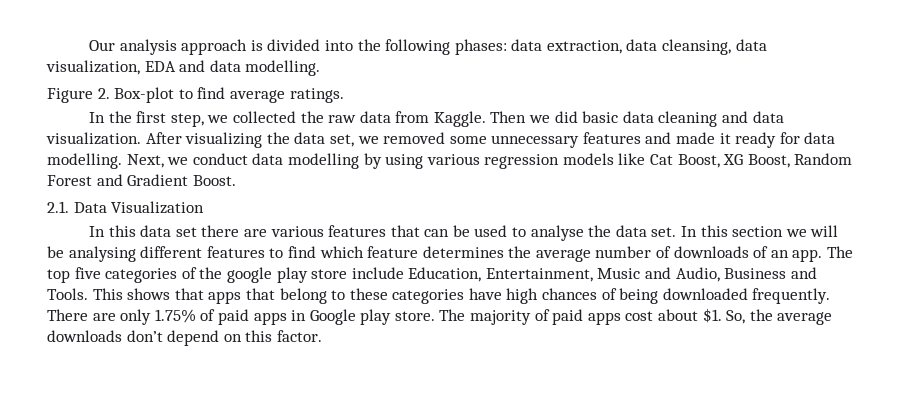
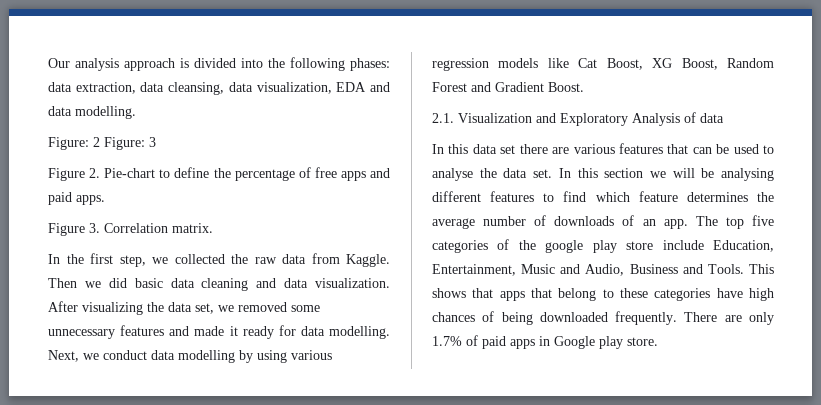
- Figure 2. Box-plot to find average ratings.
+ Figure: 2 Figure: 3
+ Figure 2. Pie-chart to define the percentage of free apps and paid apps.
+ Figure 3. Correlation matrix.
- 2.1. Data Visualization
+ 2.1. Visualization and Exploratory Analysis of data
- There are only 1.75% of paid apps in Google play store. The majority of paid apps cost about $1. So, the average downloads don’t depend on this factor.
+ There are only 1.7% of paid apps in Google play store.

